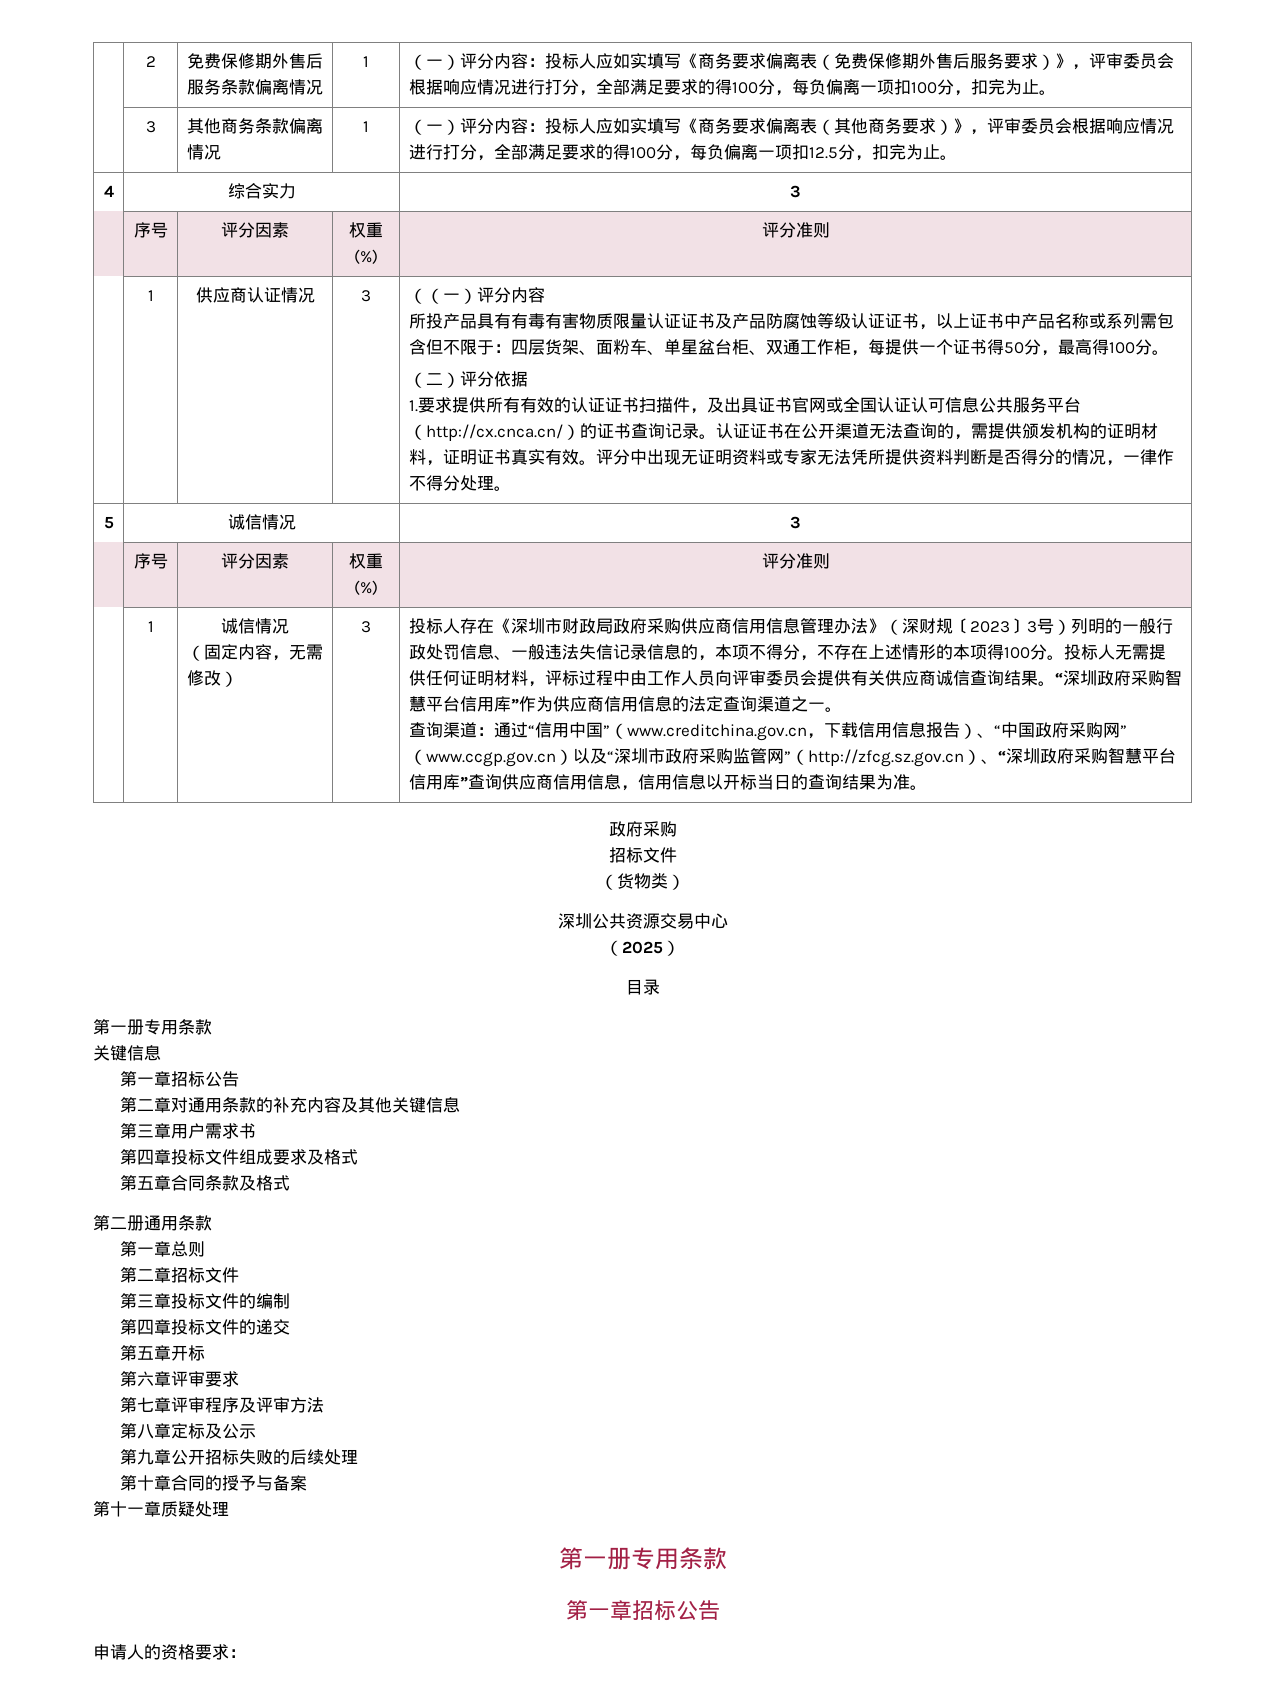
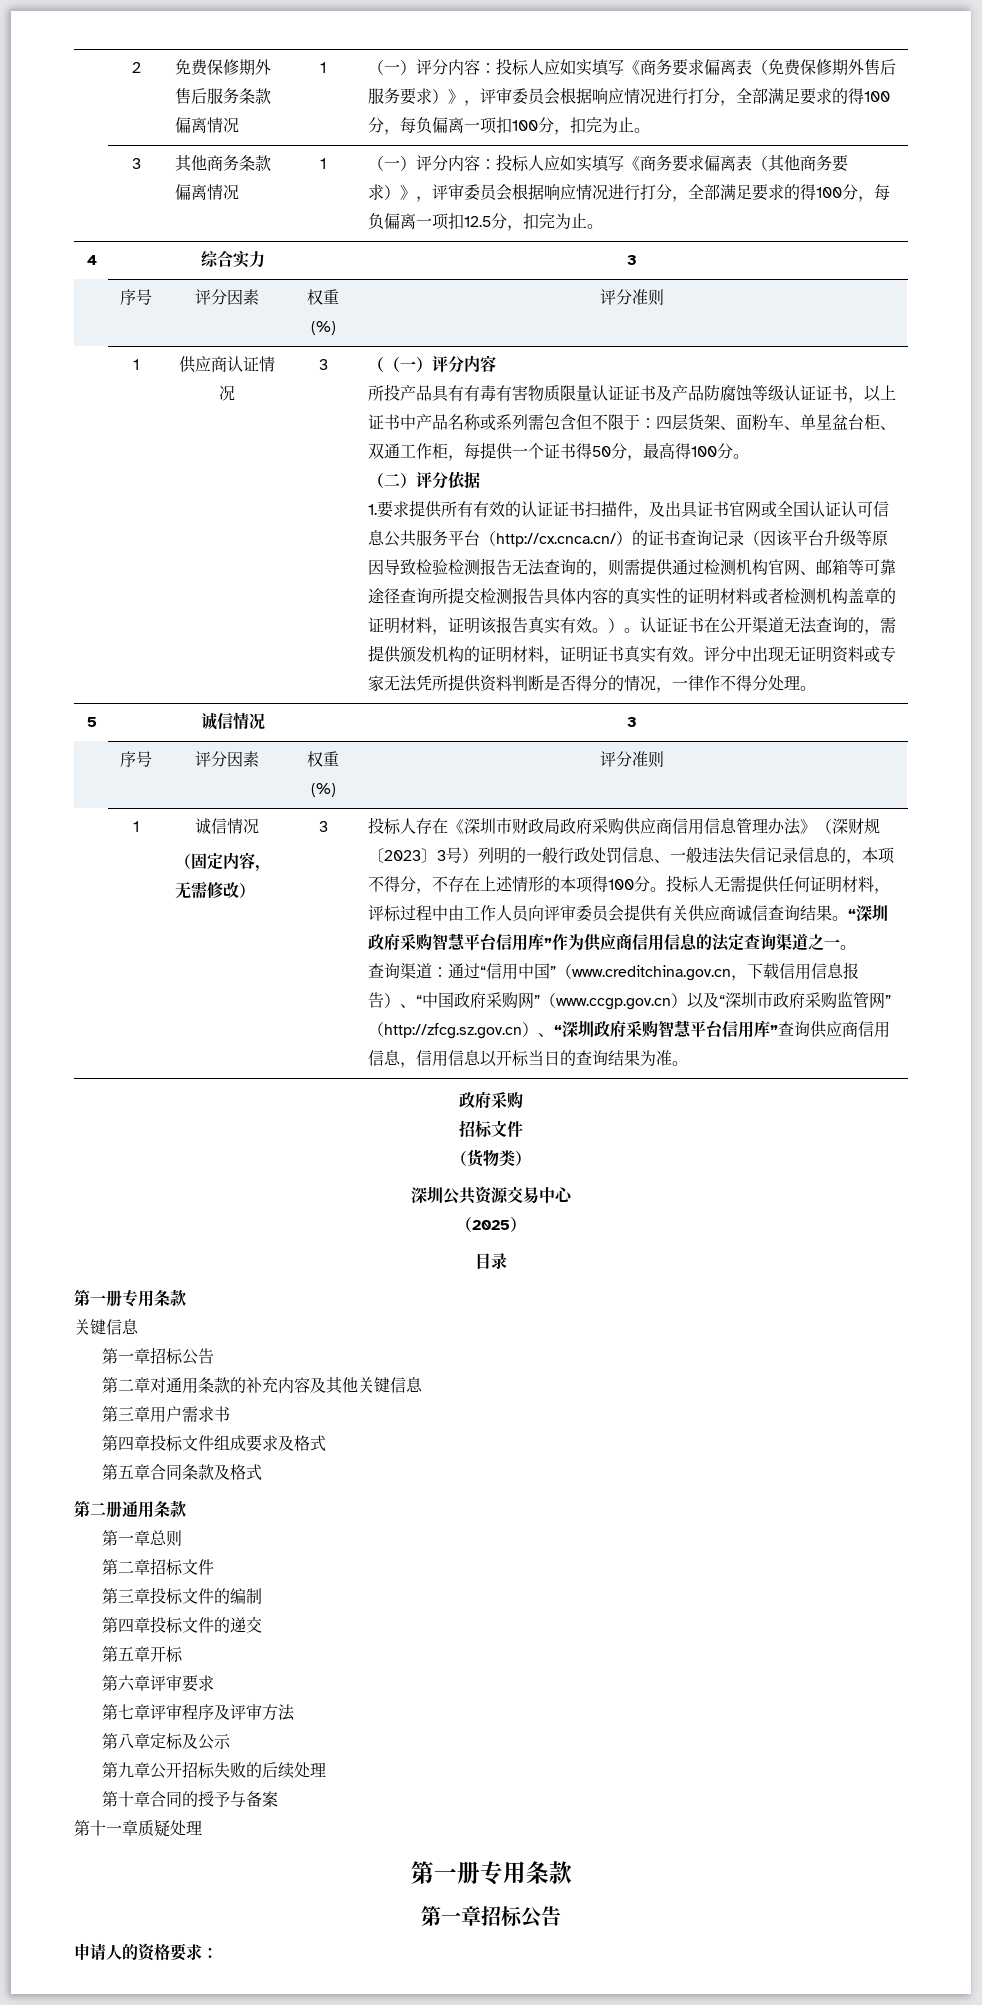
- 1.要求提供所有有效的认证证书扫描件，及出具证书官网或全国认证认可信息公共服务平台（http://cx.cnca.cn/）的证书查询记录。
+ 1.要求提供所有有效的认证证书扫描件，及出具证书官网或全国认证认可信息公共服务平台（http://cx.cnca.cn/）的证书查询记录（因该平台升级等原因导致检验检测报告无法查询的，则需提供通过检测机构官网、邮箱等可靠途径查询所提交检测报告具体内容的真实性的证明材料或者检测机构盖章的证明材料，证明该报告真实有效。）。

